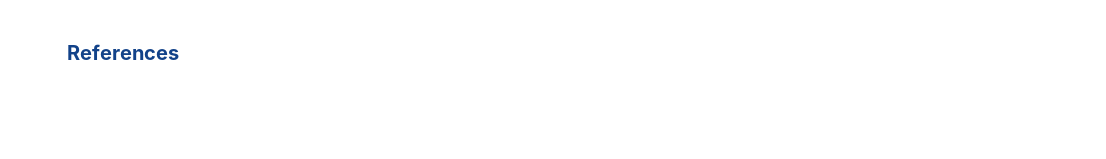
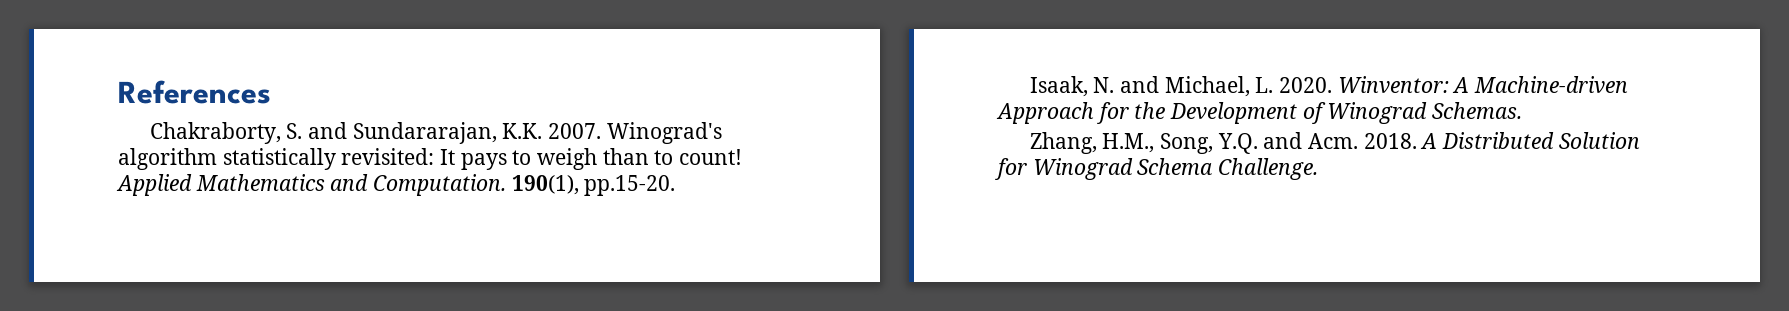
+ Chakraborty, S. and Sundararajan, K.K. 2007. Winograd's algorithm statistically revisited: It pays to weigh than to count! Applied Mathematics and Computation. 190(1), pp.15-20.
+ Isaak, N. and Michael, L. 2020. Winventor: A Machine-driven Approach for the Development of Winograd Schemas.
+ Zhang, H.M., Song, Y.Q. and Acm. 2018. A Distributed Solution for Winograd Schema Challenge.

